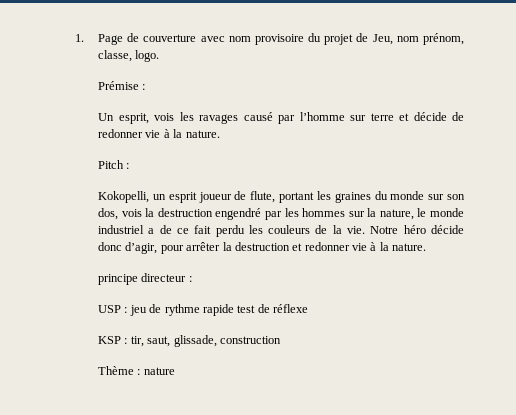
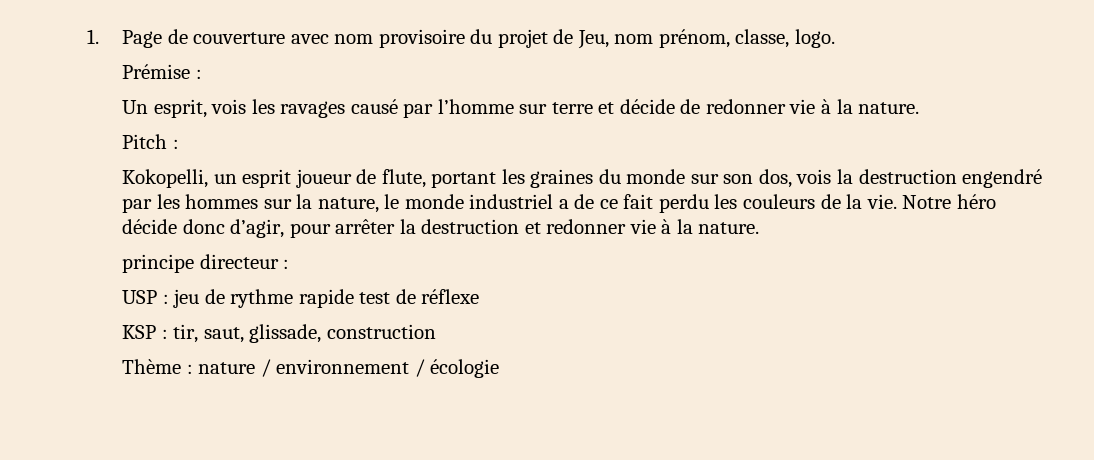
- Thème : nature
+ Thème : nature / environnement / écologie

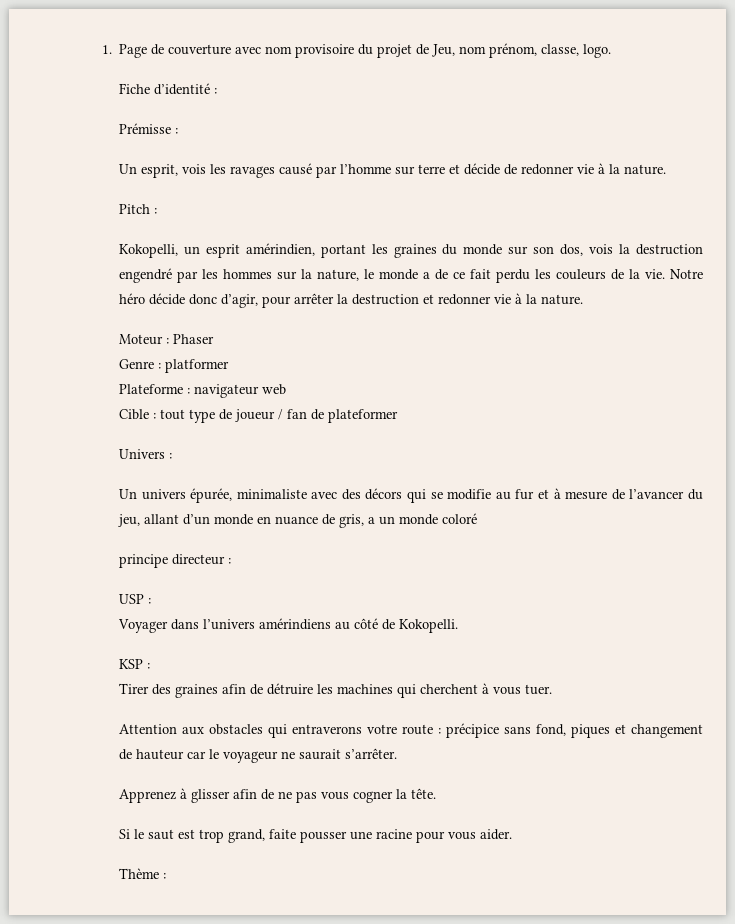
- Prémise :
+ Fiche d’identité :
+ Prémisse :
- Kokopelli, un esprit joueur de flute, portant les graines du monde sur son dos, vois la destruction engendré par les hommes sur la nature, le monde industriel a de ce fait perdu les couleurs de la vie.
+ Kokopelli, un esprit amérindien, portant les graines du monde sur son dos, vois la destruction engendré par les hommes sur la nature, le monde a de ce fait perdu les couleurs de la vie.
+ Moteur : Phaser
+ Genre : platformer
+ Plateforme : navigateur web
+ Cible : tout type de joueur / fan de plateformer
+ Univers :
+ Un univers épurée, minimaliste avec des décors qui se modifie au fur et à mesure de l’avancer du jeu, allant d’un monde en nuance de gris, a un monde coloré
- USP : jeu de rythme rapide test de réflexe
- KSP : tir, saut, glissade, construction
- Thème : nature / environnement / écologie
+ USP :
+ Voyager dans l’univers amérindiens au côté de Kokopelli.
+ KSP :
+ Tirer des graines afin de détruire les machines qui cherchent à vous tuer.
+ Attention aux obstacles qui entraverons votre route : précipice sans fond, piques et changement de hauteur car le voyageur ne saurait s’arrêter.
+ Apprenez à glisser afin de ne pas vous cogner la tête.
+ Si le saut est trop grand, faite pousser une racine pour vous aider.
+ Thème :

